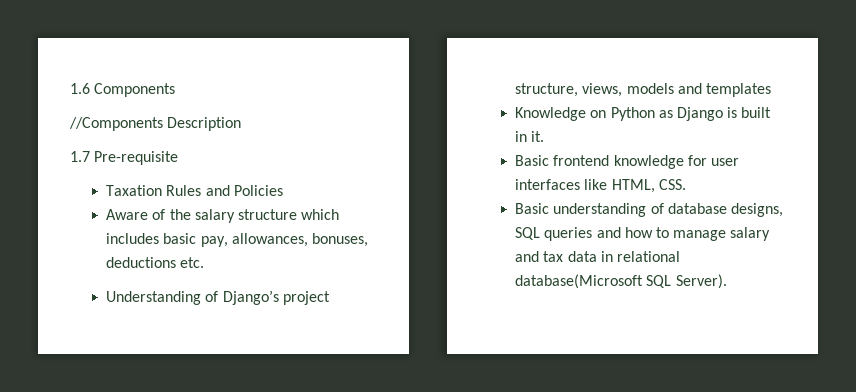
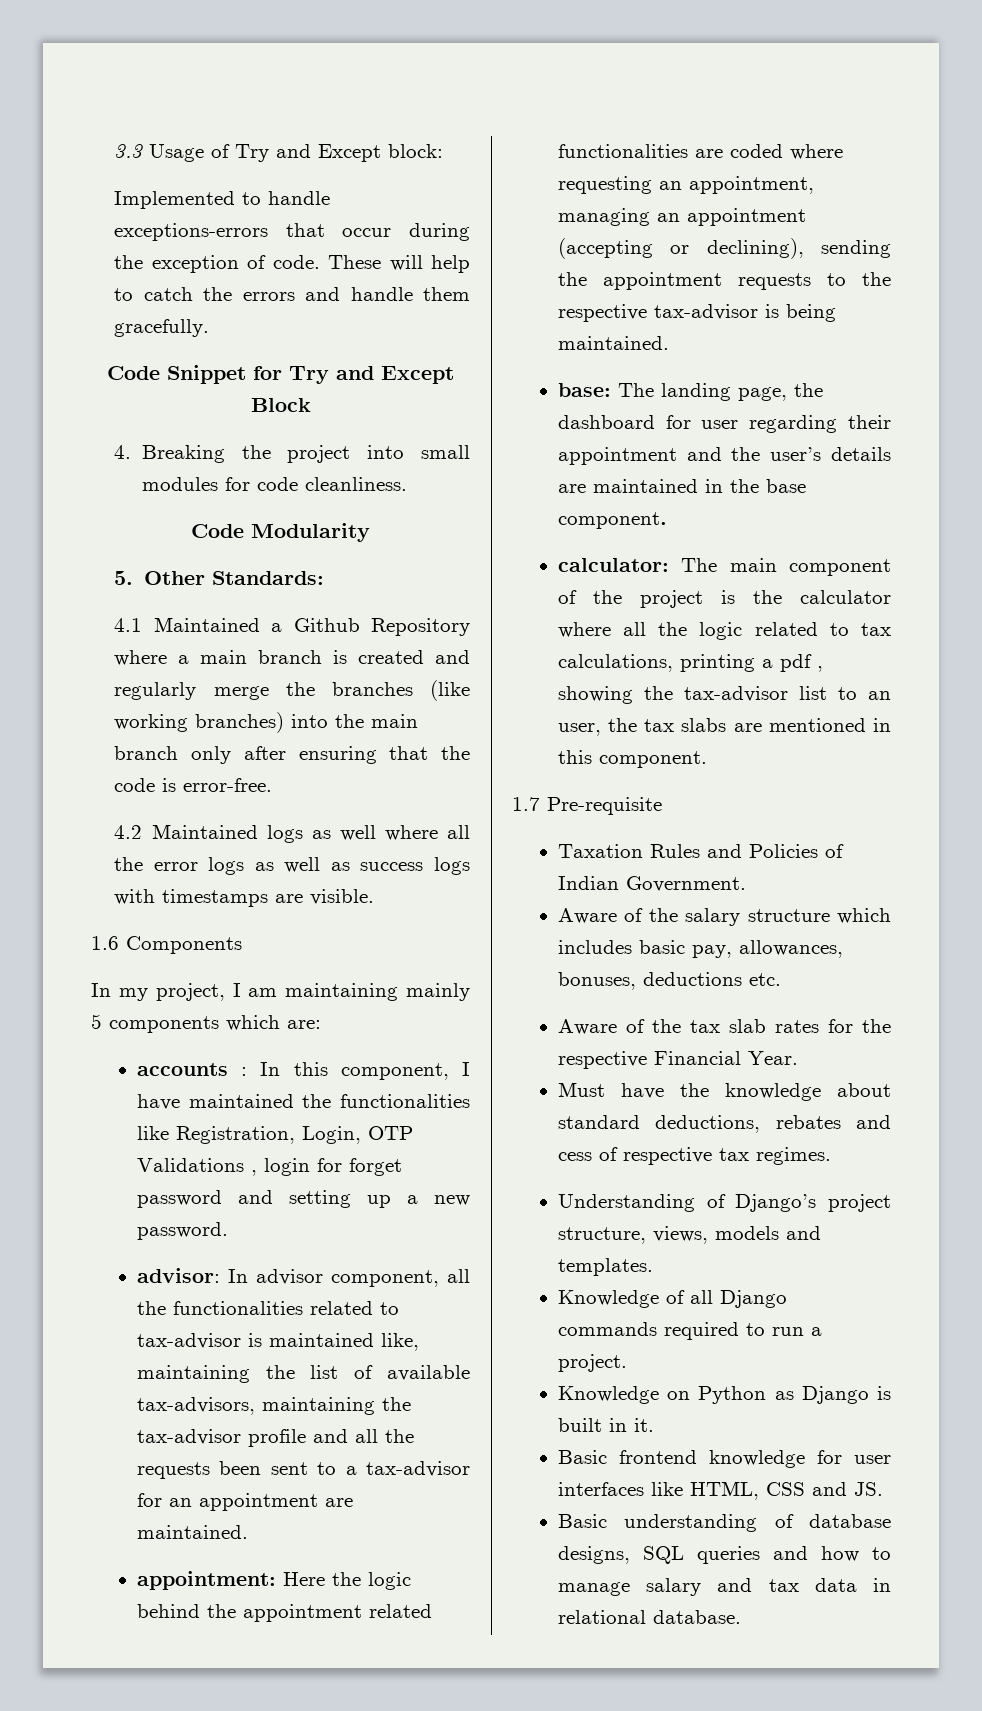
+ 3.3 Usage of Try and Except block:
+ Implemented to handle exceptions-errors that occur during the exception of code. These will help to catch the errors and handle them gracefully.
+ Code Snippet for Try and Except Block
+ 4. Breaking the project into small modules for code cleanliness.
+ Code Modularity
+ 5. Other Standards:
+ 4.1 Maintained a Github Repository where a main branch is created and regularly merge the branches (like working branches) into the main branch only after ensuring that the code is error-free.
+ 4.2 Maintained logs as well where all the error logs as well as success logs with timestamps are visible.
  1.6 Components
- //Components Description
+ In my project, I am maintaining mainly 5 components which are:
+ accounts : In this component, I have maintained the functionalities like Registration, Login, OTP Validations , login for forget password and setting up a new password.
+ advisor: In advisor component, all the functionalities related to tax-advisor is maintained like, maintaining the list of available tax-advisors, maintaining the tax-advisor profile and all the requests been sent to a tax-advisor for an appointment are maintained.
+ appointment: Here the logic behind the appointment related functionalities are coded where requesting an appointment, managing an appointment (accepting or declining), sending the appointment requests to the respective tax-advisor is being maintained.
+ base: The landing page, the dashboard for user regarding their appointment and the user’s details are maintained in the base component.
+ calculator: The main component of the project is the calculator where all the logic related to tax calculations, printing a pdf , showing the tax-advisor list to an user, the tax slabs are mentioned in this component.
- Taxation Rules and Policies
+ Taxation Rules and Policies of Indian Government.
+ Aware of the tax slab rates for the respective Financial Year.
+ Must have the knowledge about standard deductions, rebates and cess of respective tax regimes.
- Understanding of Django’s project structure, views, models and templates
+ Understanding of Django’s project structure, views, models and templates.
+ Knowledge of all Django commands required to run a project.
- Basic frontend knowledge for user interfaces like HTML, CSS.
+ Basic frontend knowledge for user interfaces like HTML, CSS and JS.
- Basic understanding of database designs, SQL queries and how to manage salary and tax data in relational database(Microsoft SQL Server).
+ Basic understanding of database designs, SQL queries and how to manage salary and tax data in relational database.

